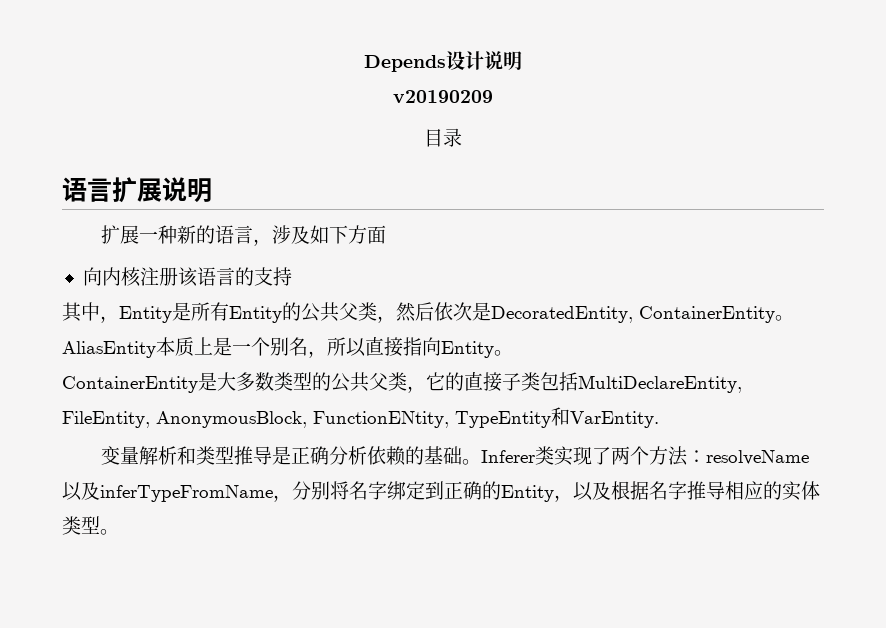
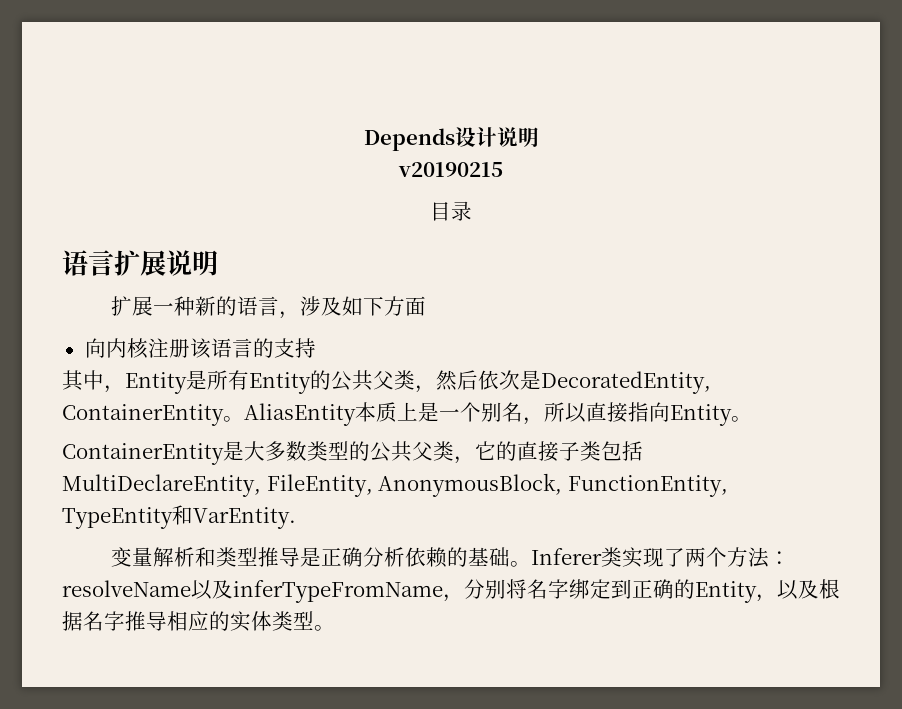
- v20190209
+ v20190215
- ContainerEntity是大多数类型的公共父类，它的直接子类包括MultiDeclareEntity, FileEntity, AnonymousBlock, FunctionENtity, TypeEntity和VarEntity.
+ ContainerEntity是大多数类型的公共父类，它的直接子类包括MultiDeclareEntity, FileEntity, AnonymousBlock, FunctionEntity, TypeEntity和VarEntity.

